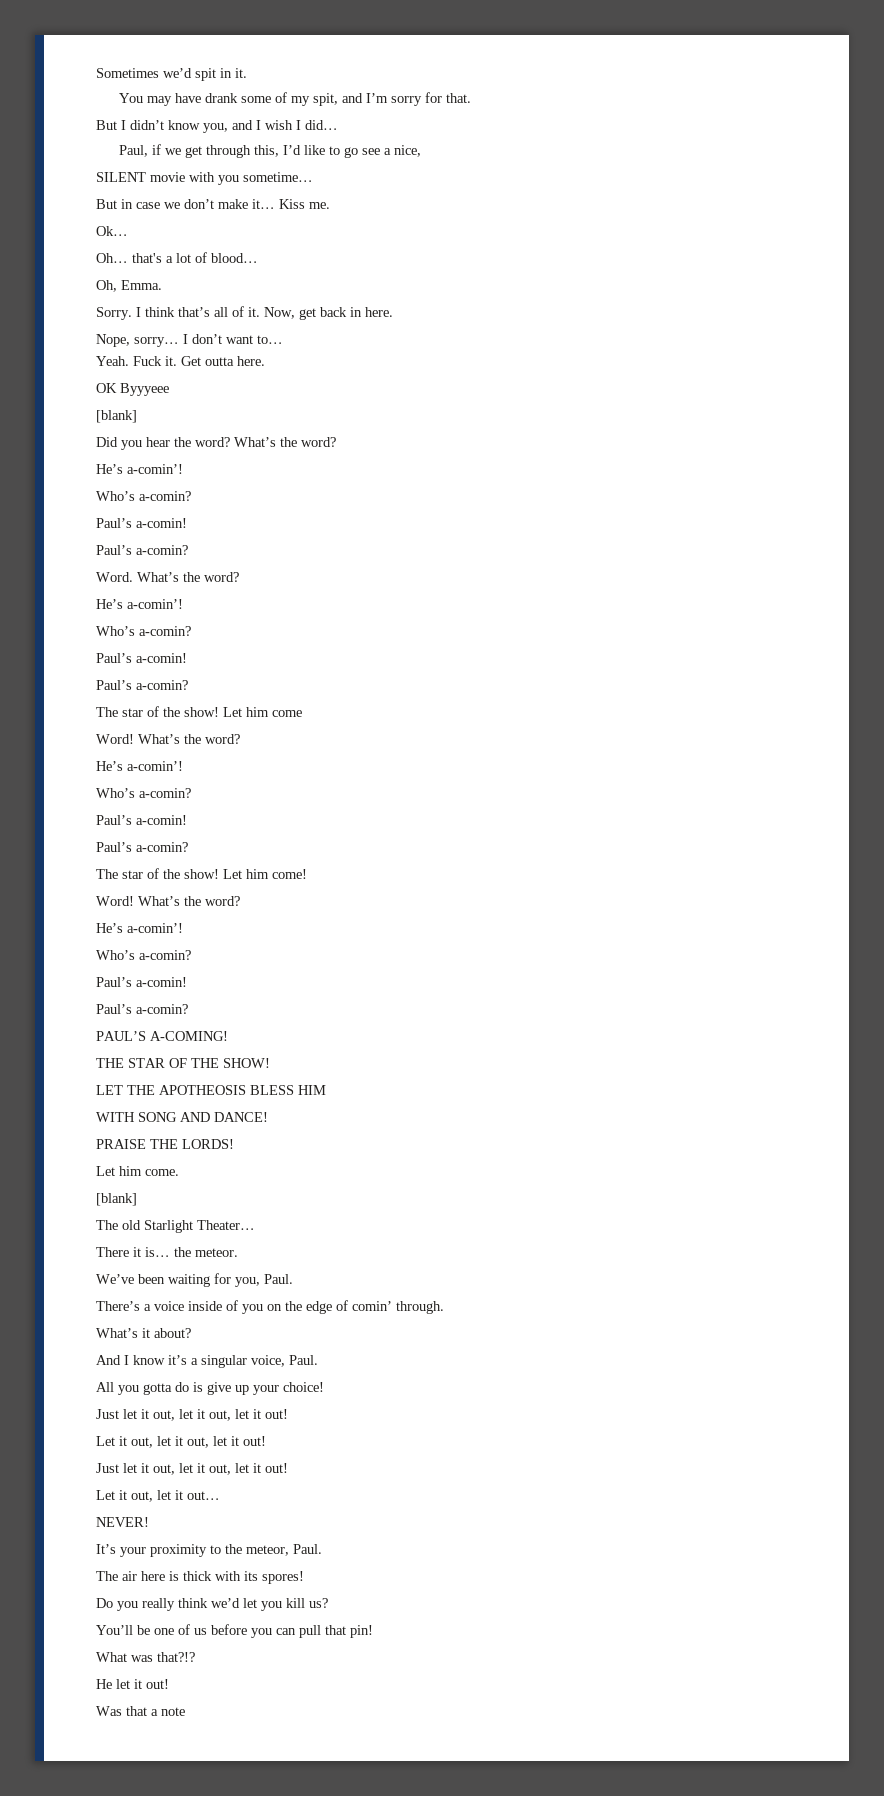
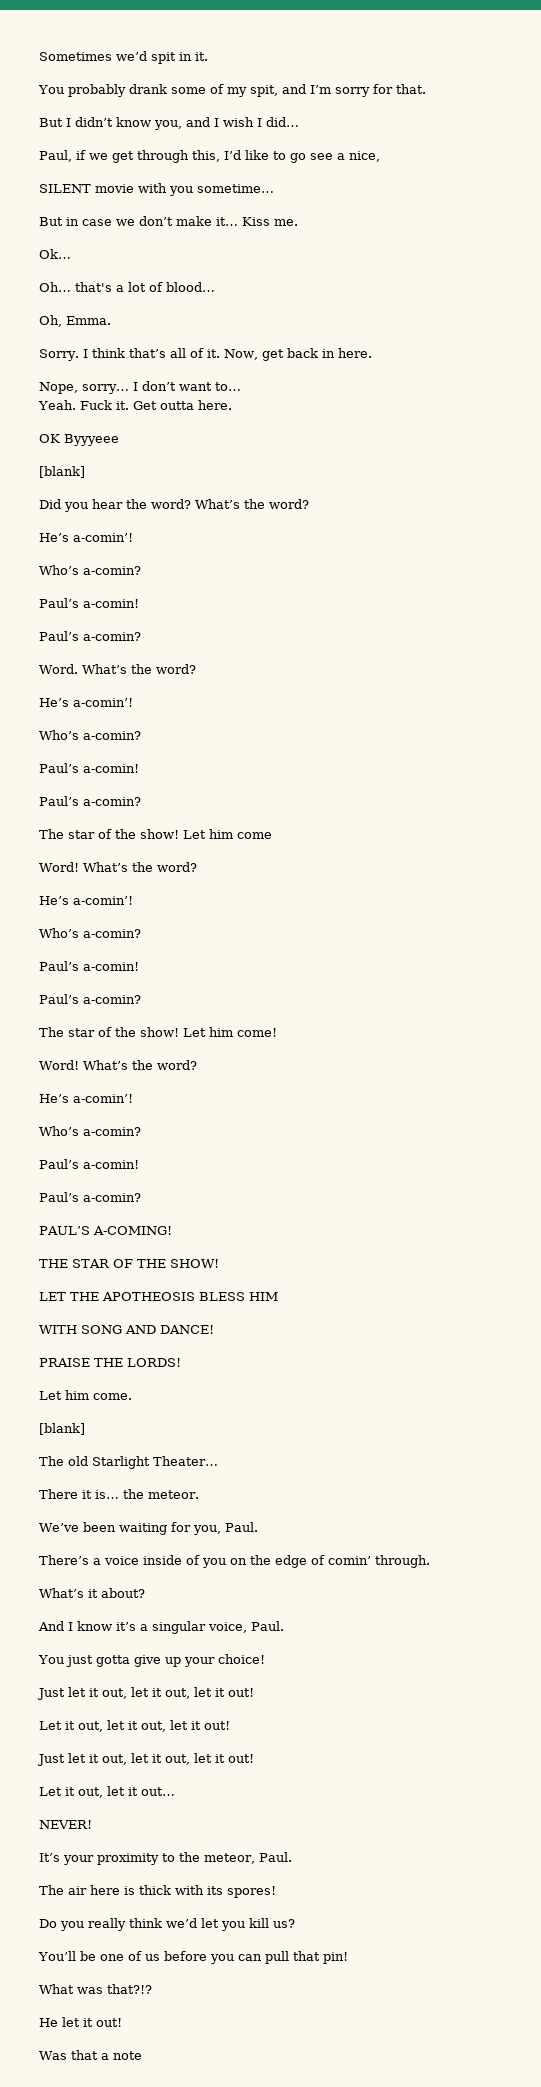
- You may have drank some of my spit, and I’m sorry for that.
+ You probably drank some of my spit, and I’m sorry for that.
- All you gotta do is give up your choice!
+ You just gotta give up your choice!

